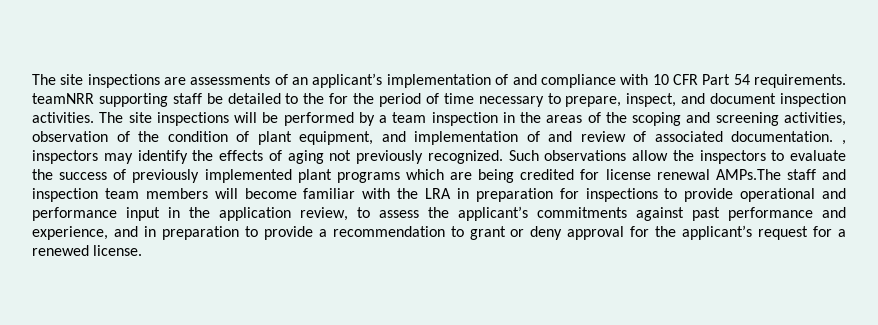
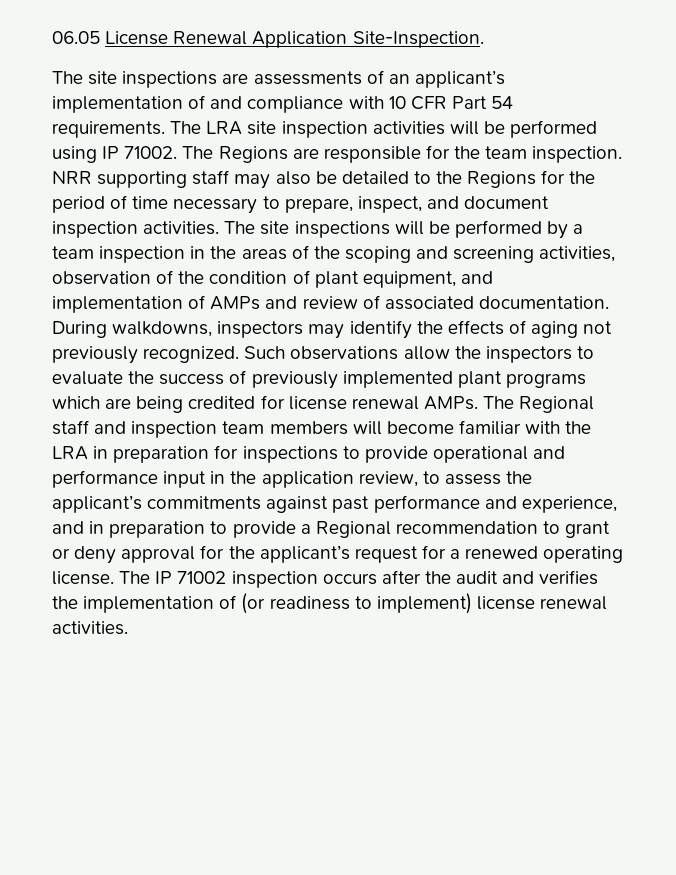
+ 06.05 License Renewal Application Site-Inspection.
- The site inspections are assessments of an applicant’s implementation of and compliance with 10 CFR Part 54 requirements. teamNRR supporting staff be detailed to the for the period of time necessary to prepare, inspect, and document inspection activities.
+ The site inspections are assessments of an applicant’s implementation of and compliance with 10 CFR Part 54 requirements. The LRA site inspection activities will be performed using IP 71002. The Regions are responsible for the team inspection. NRR supporting staff may also be detailed to the Regions for the period of time necessary to prepare, inspect, and document inspection activities.
- The site inspections will be performed by a team inspection in the areas of the scoping and screening activities, observation of the condition of plant equipment, and implementation of and review of associated documentation. , inspectors may identify the effects of aging not previously recognized.
+ The site inspections will be performed by a team inspection in the areas of the scoping and screening activities, observation of the condition of plant equipment, and implementation of AMPs and review of associated documentation. During walkdowns, inspectors may identify the effects of aging not previously recognized.
- Such observations allow the inspectors to evaluate the success of previously implemented plant programs which are being credited for license renewal AMPs.The staff and inspection team members will become familiar with the LRA in preparation for inspections to provide operational and performance input in the application review, to assess the applicant’s commitments against past performance and experience, and in preparation to provide a recommendation to grant or deny approval for the applicant’s request for a renewed license.
+ Such observations allow the inspectors to evaluate the success of previously implemented plant programs which are being credited for license renewal AMPs. The Regional staff and inspection team members will become familiar with the LRA in preparation for inspections to provide operational and performance input in the application review, to assess the applicant’s commitments against past performance and experience, and in preparation to provide a Regional recommendation to grant or deny approval for the applicant’s request for a renewed operating license. The IP 71002 inspection occurs after the audit and verifies the implementation of (or readiness to implement) license renewal activities.

